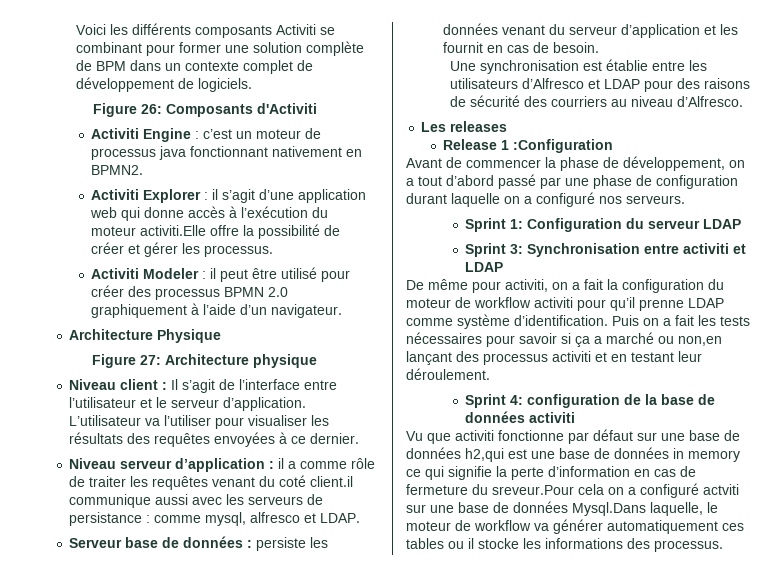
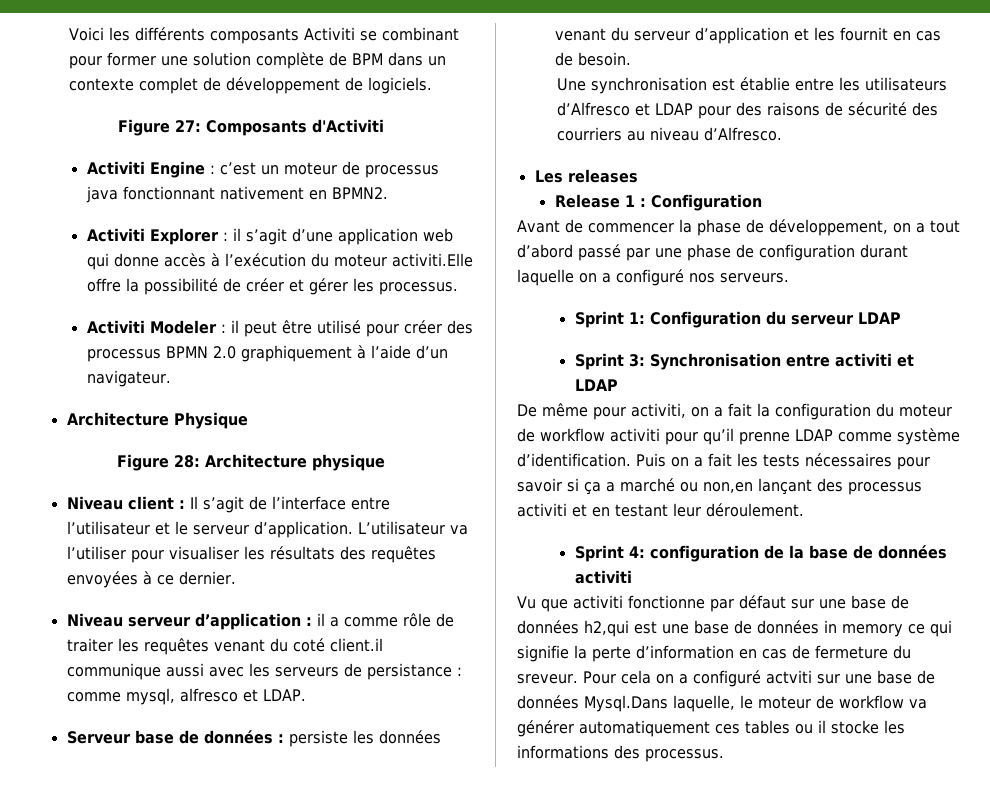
- Figure 26: Composants d'Activiti
+ Figure 27: Composants d'Activiti
- Figure 27: Architecture physique
+ Figure 28: Architecture physique
- Release 1 :Configuration
+ Release 1 : Configuration
- Vu que activiti fonctionne par défaut sur une base de données h2,qui est une base de données in memory ce qui signifie la perte d’information en cas de fermeture du sreveur.Pour cela on a configuré actviti sur une base de données Mysql.Dans laquelle, le moteur de workflow va générer automatiquement ces tables ou il stocke les informations des processus.
+ Vu que activiti fonctionne par défaut sur une base de données h2,qui est une base de données in memory ce qui signifie la perte d’information en cas de fermeture du sreveur. Pour cela on a configuré actviti sur une base de données Mysql.Dans laquelle, le moteur de workflow va générer automatiquement ces tables ou il stocke les informations des processus.

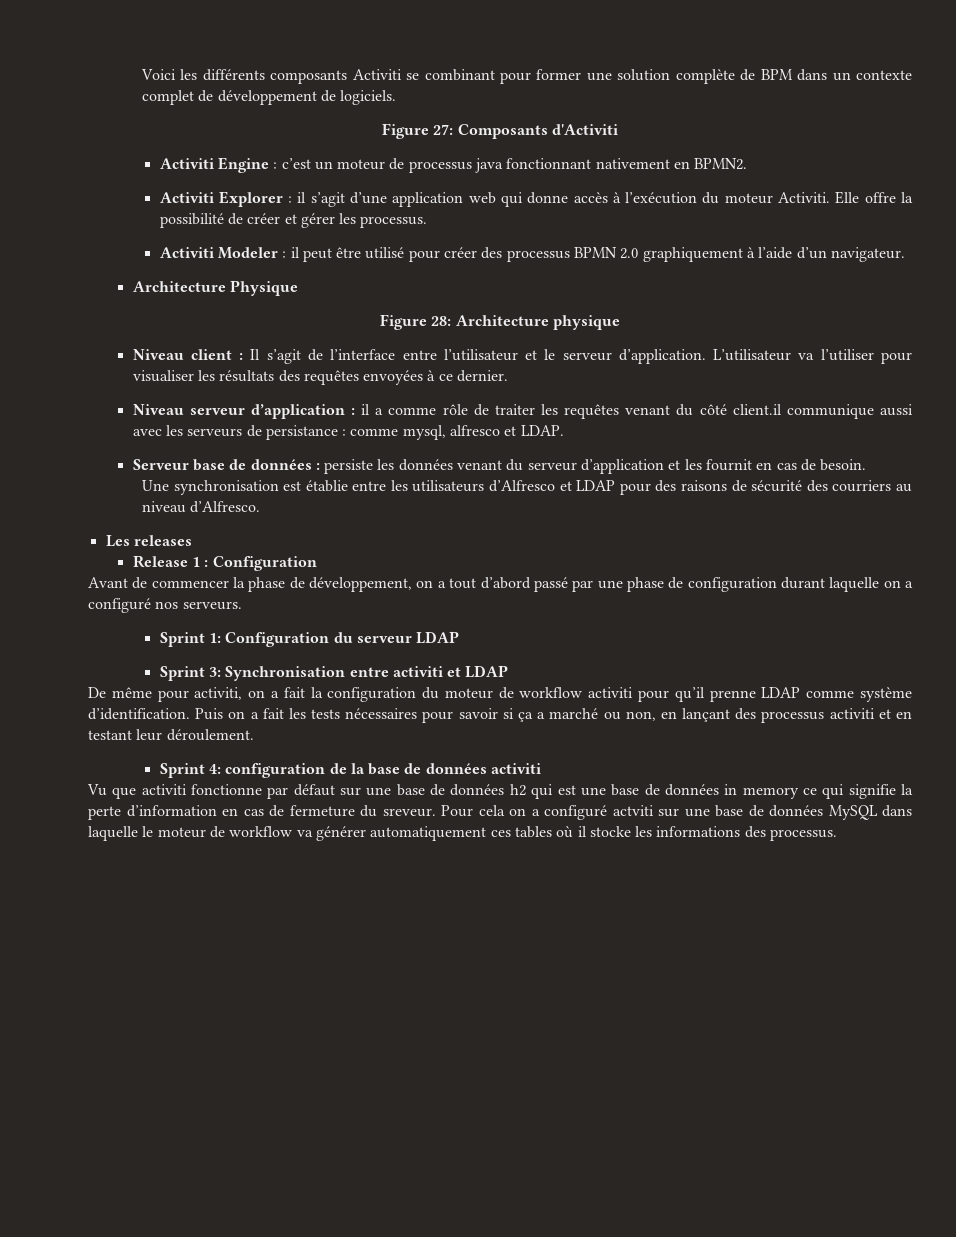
- Activiti Explorer : il s’agit d’une application web qui donne accès à l’exécution du moteur activiti.Elle offre la possibilité de créer et gérer les processus.
+ Activiti Explorer : il s’agit d’une application web qui donne accès à l’exécution du moteur Activiti. Elle offre la possibilité de créer et gérer les processus.
- Niveau serveur d’application : il a comme rôle de traiter les requêtes venant du coté client.il communique aussi avec les serveurs de persistance : comme mysql, alfresco et LDAP.
+ Niveau serveur d’application : il a comme rôle de traiter les requêtes venant du côté client.il communique aussi avec les serveurs de persistance : comme mysql, alfresco et LDAP.
- Puis on a fait les tests nécessaires pour savoir si ça a marché ou non,en lançant des processus activiti et en testant leur déroulement.
+ Puis on a fait les tests nécessaires pour savoir si ça a marché ou non, en lançant des processus activiti et en testant leur déroulement.
- Vu que activiti fonctionne par défaut sur une base de données h2,qui est une base de données in memory ce qui signifie la perte d’information en cas de fermeture du sreveur.
+ Vu que activiti fonctionne par défaut sur une base de données h2 qui est une base de données in memory ce qui signifie la perte d’information en cas de fermeture du sreveur.
- Pour cela on a configuré actviti sur une base de données Mysql.Dans laquelle, le moteur de workflow va générer automatiquement ces tables ou il stocke les informations des processus.
+ Pour cela on a configuré actviti sur une base de données MySQL dans laquelle le moteur de workflow va générer automatiquement ces tables où il stocke les informations des processus.

